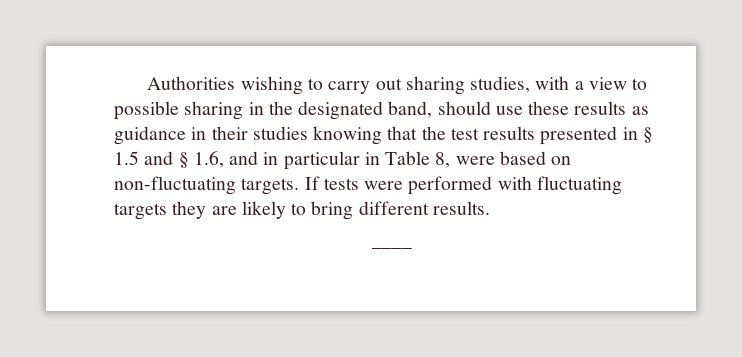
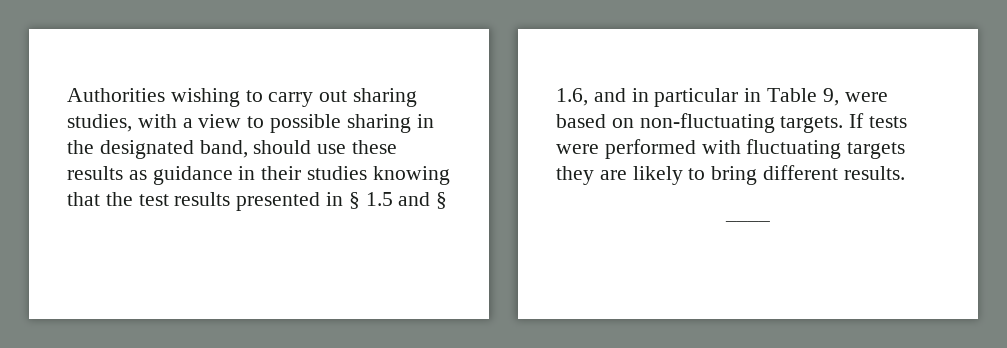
- Authorities wishing to carry out sharing studies, with a view to possible sharing in the designated band, should use these results as guidance in their studies knowing that the test results presented in § 1.5 and § 1.6, and in particular in Table 8, were based on non-fluctuating targets.
+ Authorities wishing to carry out sharing studies, with a view to possible sharing in the designated band, should use these results as guidance in their studies knowing that the test results presented in § 1.5 and § 1.6, and in particular in Table 9, were based on non-fluctuating targets.

